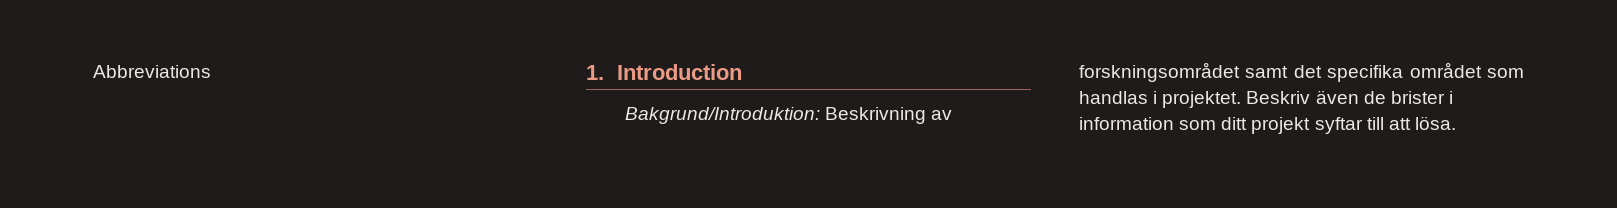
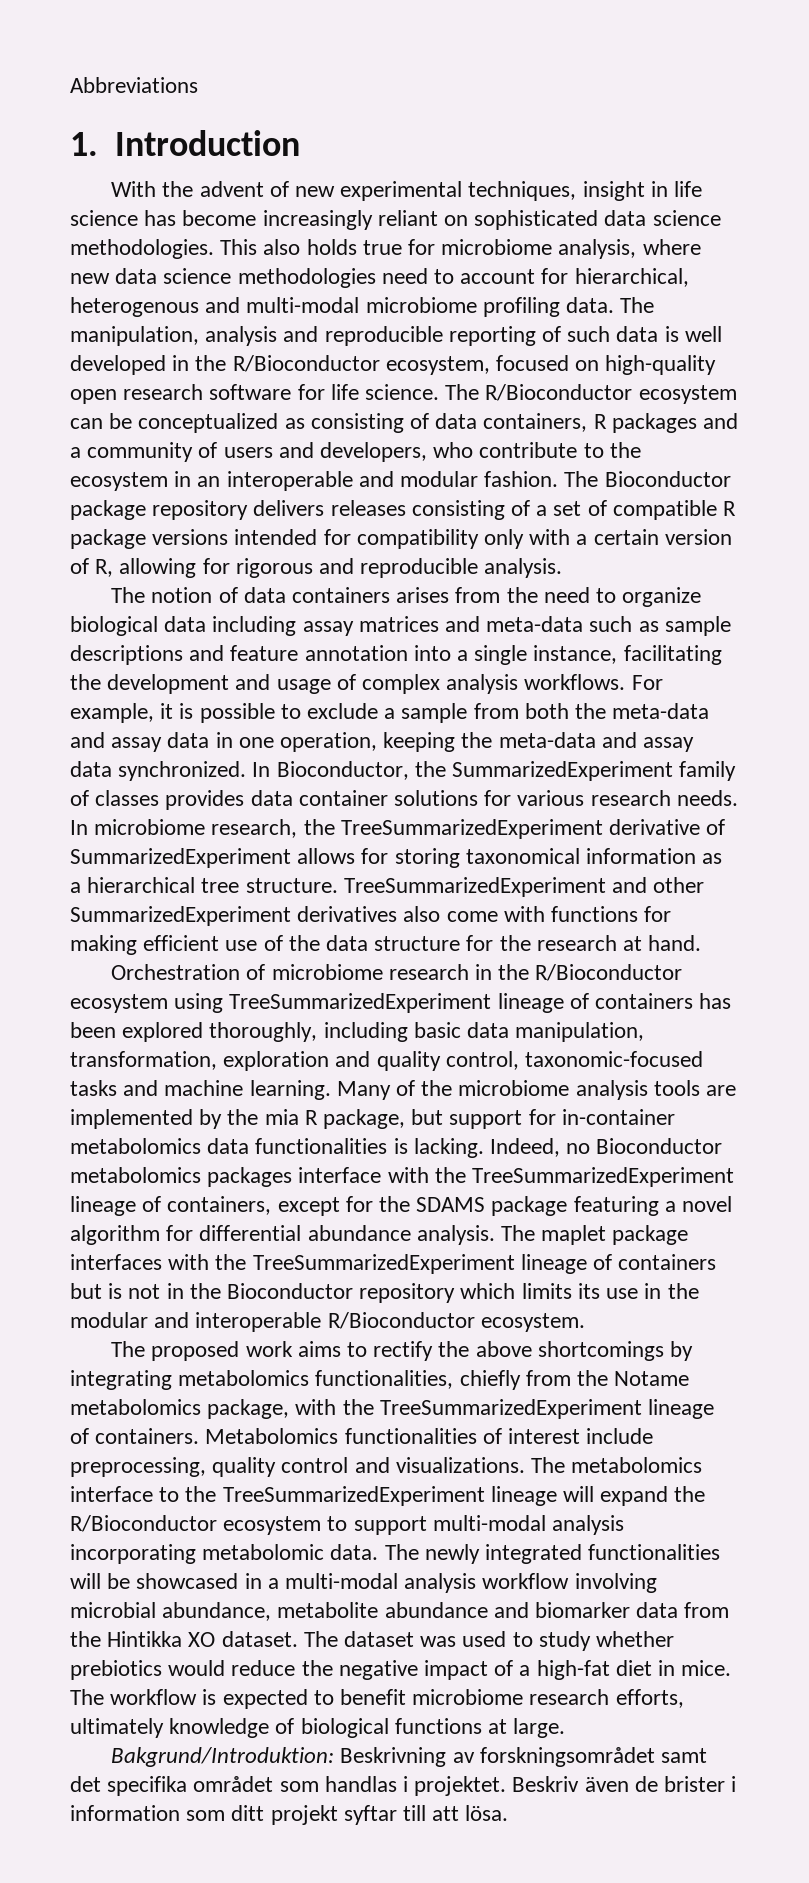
+ With the advent of new experimental techniques, insight in life science has become increasingly reliant on sophisticated data science methodologies. This also holds true for microbiome analysis, where new data science methodologies need to account for hierarchical, heterogenous and multi-modal microbiome profiling data. The manipulation, analysis and reproducible reporting of such data is well developed in the R/Bioconductor ecosystem, focused on high-quality open research software for life science. The R/Bioconductor ecosystem can be conceptualized as consisting of data containers, R packages and a community of users and developers, who contribute to the ecosystem in an interoperable and modular fashion. The Bioconductor package repository delivers releases consisting of a set of compatible R package versions intended for compatibility only with a certain version of R, allowing for rigorous and reproducible analysis.
+ The notion of data containers arises from the need to organize biological data including assay matrices and meta-data such as sample descriptions and feature annotation into a single instance, facilitating the development and usage of complex analysis workflows. For example, it is possible to exclude a sample from both the meta-data and assay data in one operation, keeping the meta-data and assay data synchronized. In Bioconductor, the SummarizedExperiment family of classes provides data container solutions for various research needs. In microbiome research, the TreeSummarizedExperiment derivative of SummarizedExperiment allows for storing taxonomical information as a hierarchical tree structure. TreeSummarizedExperiment and other SummarizedExperiment derivatives also come with functions for making efficient use of the data structure for the research at hand.
+ Orchestration of microbiome research in the R/Bioconductor ecosystem using TreeSummarizedExperiment lineage of containers has been explored thoroughly, including basic data manipulation, transformation, exploration and quality control, taxonomic-focused tasks and machine learning. Many of the microbiome analysis tools are implemented by the mia R package, but support for in-container metabolomics data functionalities is lacking. Indeed, no Bioconductor metabolomics packages interface with the TreeSummarizedExperiment lineage of containers, except for the SDAMS package featuring a novel algorithm for differential abundance analysis. The maplet package interfaces with the TreeSummarizedExperiment lineage of containers but is not in the Bioconductor repository which limits its use in the modular and interoperable R/Bioconductor ecosystem.
+ The proposed work aims to rectify the above shortcomings by integrating metabolomics functionalities, chiefly from the Notame metabolomics package, with the TreeSummarizedExperiment lineage of containers. Metabolomics functionalities of interest include preprocessing, quality control and visualizations. The metabolomics interface to the TreeSummarizedExperiment lineage will expand the R/Bioconductor ecosystem to support multi-modal analysis incorporating metabolomic data. The newly integrated functionalities will be showcased in a multi-modal analysis workflow involving microbial abundance, metabolite abundance and biomarker data from the Hintikka XO dataset. The dataset was used to study whether prebiotics would reduce the negative impact of a high-fat diet in mice. The workflow is expected to benefit microbiome research efforts, ultimately knowledge of biological functions at large.

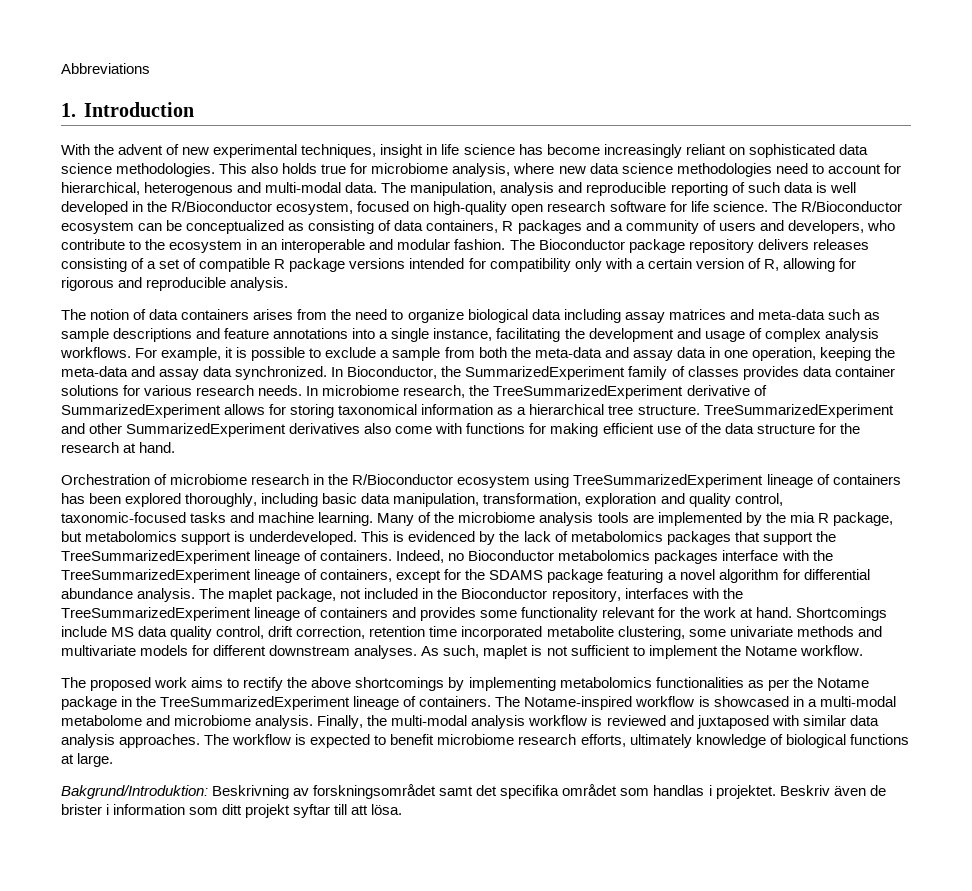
- This also holds true for microbiome analysis, where new data science methodologies need to account for hierarchical, heterogenous and multi-modal microbiome profiling data.
+ This also holds true for microbiome analysis, where new data science methodologies need to account for hierarchical, heterogenous and multi-modal data.
- The notion of data containers arises from the need to organize biological data including assay matrices and meta-data such as sample descriptions and feature annotation into a single instance, facilitating the development and usage of complex analysis workflows.
+ The notion of data containers arises from the need to organize biological data including assay matrices and meta-data such as sample descriptions and feature annotations into a single instance, facilitating the development and usage of complex analysis workflows.
- Many of the microbiome analysis tools are implemented by the mia R package, but support for in-container metabolomics data functionalities is lacking.
+ Many of the microbiome analysis tools are implemented by the mia R package, but metabolomics support is underdeveloped. This is evidenced by the lack of metabolomics packages that support the TreeSummarizedExperiment lineage of containers.
- The maplet package interfaces with the TreeSummarizedExperiment lineage of containers but is not in the Bioconductor repository which limits its use in the modular and interoperable R/Bioconductor ecosystem.
+ The maplet package, not included in the Bioconductor repository, interfaces with the TreeSummarizedExperiment lineage of containers and provides some functionality relevant for the work at hand. Shortcomings include MS data quality control, drift correction, retention time incorporated metabolite clustering, some univariate methods and multivariate models for different downstream analyses. As such, maplet is not sufficient to implement the Notame workflow.
- The proposed work aims to rectify the above shortcomings by integrating metabolomics functionalities, chiefly from the Notame metabolomics package, with the TreeSummarizedExperiment lineage of containers. Metabolomics functionalities of interest include preprocessing, quality control and visualizations. The metabolomics interface to the TreeSummarizedExperiment lineage will expand the R/Bioconductor ecosystem to support multi-modal analysis incorporating metabolomic data. The newly integrated functionalities will be showcased in a multi-modal analysis workflow involving microbial abundance, metabolite abundance and biomarker data from the Hintikka XO dataset. The dataset was used to study whether prebiotics would reduce the negative impact of a high-fat diet in mice.
+ The proposed work aims to rectify the above shortcomings by implementing metabolomics functionalities as per the Notame package in the TreeSummarizedExperiment lineage of containers. The Notame-inspired workflow is showcased in a multi-modal metabolome and microbiome analysis. Finally, the multi-modal analysis workflow is reviewed and juxtaposed with similar data analysis approaches.

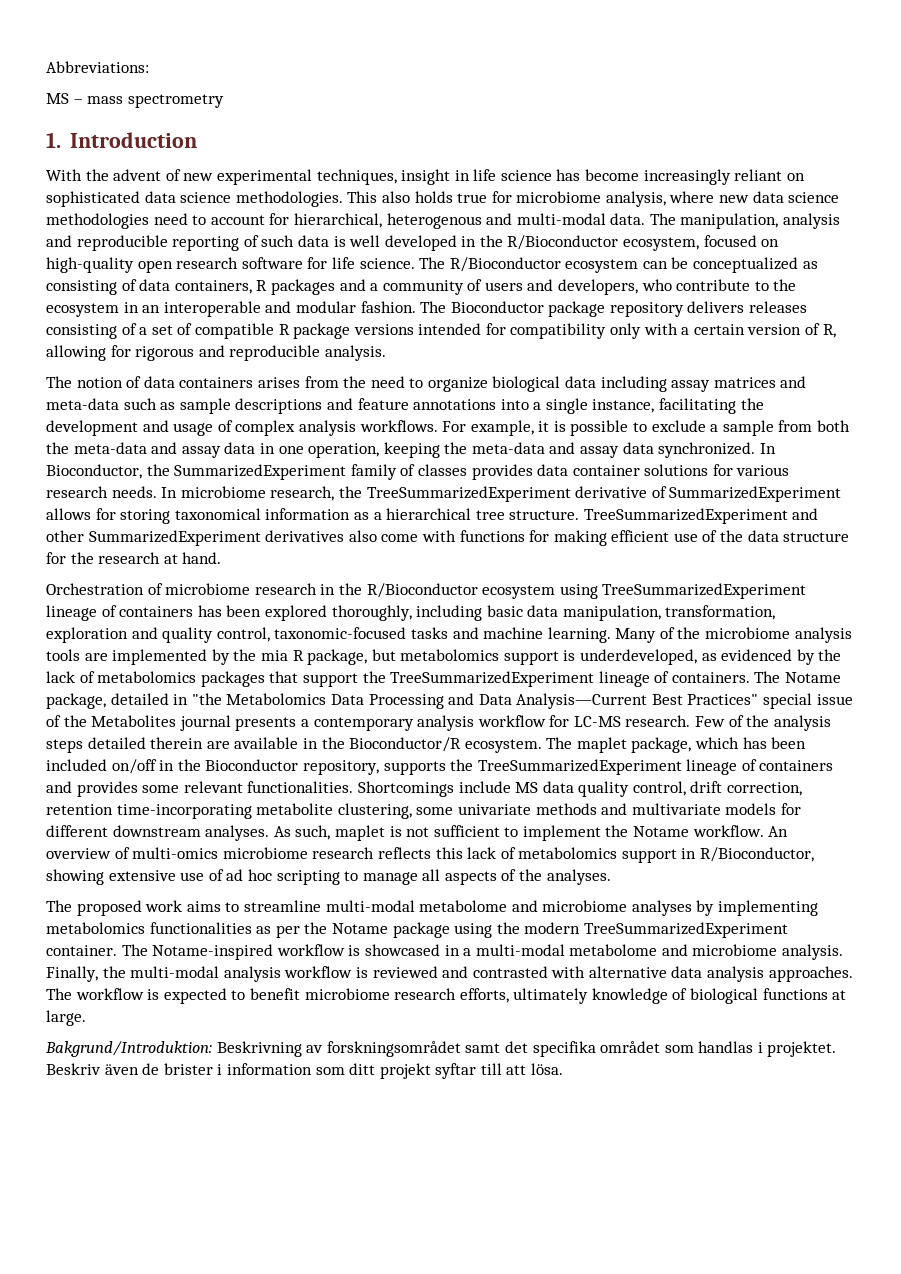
- Abbreviations
+ Abbreviations:
+ MS – mass spectrometry
- Many of the microbiome analysis tools are implemented by the mia R package, but metabolomics support is underdeveloped. This is evidenced by the lack of metabolomics packages that support the TreeSummarizedExperiment lineage of containers.
+ Many of the microbiome analysis tools are implemented by the mia R package, but metabolomics support is underdeveloped, as evidenced by the lack of metabolomics packages that support the TreeSummarizedExperiment lineage of containers.
- Indeed, no Bioconductor metabolomics packages interface with the TreeSummarizedExperiment lineage of containers, except for the SDAMS package featuring a novel algorithm for differential abundance analysis. The maplet package, not included in the Bioconductor repository, interfaces with the TreeSummarizedExperiment lineage of containers and provides some functionality relevant for the work at hand.
+ The Notame package, detailed in "the Metabolomics Data Processing and Data Analysis—Current Best Practices" special issue of the Metabolites journal presents a contemporary analysis workflow for LC-MS research. Few of the analysis steps detailed therein are available in the Bioconductor/R ecosystem. The maplet package, which has been included on/off in the Bioconductor repository, supports the TreeSummarizedExperiment lineage of containers and provides some relevant functionalities.
- Shortcomings include MS data quality control, drift correction, retention time incorporated metabolite clustering, some univariate methods and multivariate models for different downstream analyses.
+ Shortcomings include MS data quality control, drift correction, retention time-incorporating metabolite clustering, some univariate methods and multivariate models for different downstream analyses.
+ An overview of multi-omics microbiome research reflects this lack of metabolomics support in R/Bioconductor, showing extensive use of ad hoc scripting to manage all aspects of the analyses.
- The proposed work aims to rectify the above shortcomings by implementing metabolomics functionalities as per the Notame package in the TreeSummarizedExperiment lineage of containers.
+ The proposed work aims to streamline multi-modal metabolome and microbiome analyses by implementing metabolomics functionalities as per the Notame package using the modern TreeSummarizedExperiment container.
- Finally, the multi-modal analysis workflow is reviewed and juxtaposed with similar data analysis approaches.
+ Finally, the multi-modal analysis workflow is reviewed and contrasted with alternative data analysis approaches.

